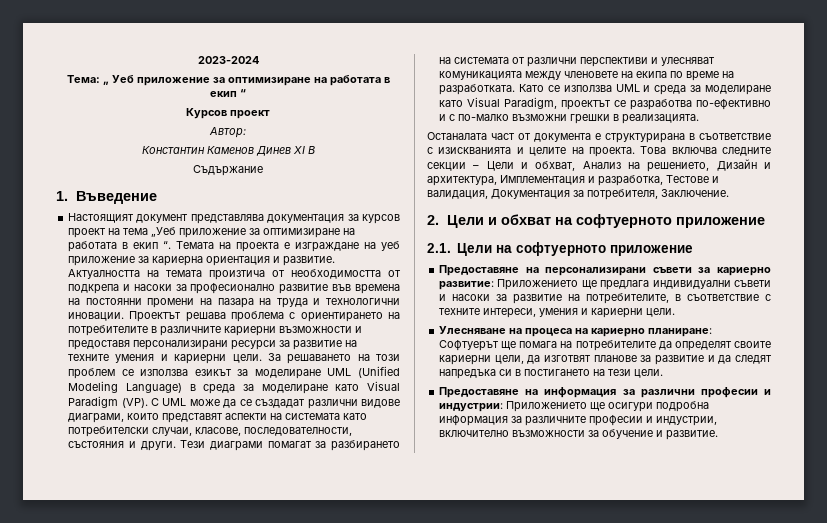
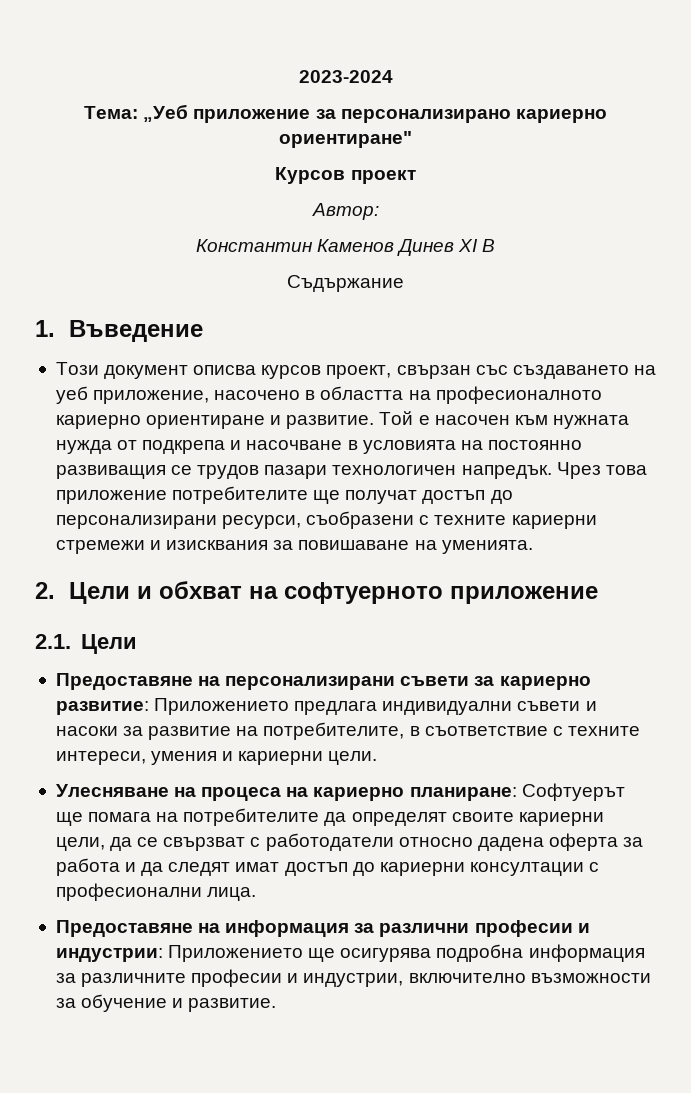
- Тема: „ Уеб приложение за оптимизиране на работата в екип “
+ Тема: „Уеб приложение за персонализирано кариерно ориентиране"
- Настоящият документ представлява документация за курсов проект на тема „Уеб приложение за оптимизиране на работата в екип “. Темата на проекта е изграждане на уеб приложение за кариерна ориентация и развитие. Актуалността на темата произтича от необходимостта от подкрепа и насоки за професионално развитие във времена на постоянни промени на пазара на труда и технологични иновации. Проектът решава проблема с ориентирането на потребителите в различните кариерни възможности и предоставя персонализирани ресурси за развитие на техните умения и кариерни цели. За решаването на този проблем се използва езикът за моделиране UML (Unified Modeling Language) в среда за моделиране като Visual Paradigm (VP). С UML може да се създадат различни видове диаграми, които представят аспекти на системата като потребителски случаи, класове, последователности, състояния и други. Тези диаграми помагат за разбирането на системата от различни перспективи и улесняват комуникацията между членовете на екипа по време на разработката. Като се използва UML и среда за моделиране като Visual Paradigm, проектът се разработва по-ефективно и с по-малко възможни грешки в реализацията.
- Останалата част от документа е структурирана в съответствие с изискванията и целите на проекта. Това включва следните секции – Цели и обхват, Анализ на решението, Дизайн и архитектура, Имплементация и разработка, Тестове и валидация, Документация за потребителя, Заключение.
+ Този документ описва курсов проект, свързан със създаването на уеб приложение, насочено в областта на професионалното кариерно ориентиране и развитие. Той е насочен към нужната нужда от подкрепа и насочване в условията на постоянно развиващия се трудов пазари технологичен напредък. Чрез това приложение потребителите ще получат достъп до персонализирани ресурси, съобразени с техните кариерни стремежи и изисквания за повишаване на уменията.
- 2.1. Цели на софтуерното приложение
+ 2.1. Цели
- Предоставяне на персонализирани съвети за кариерно развитие: Приложението ще предлага индивидуални съвети и насоки за развитие на потребителите, в съответствие с техните интереси, умения и кариерни цели.
+ Предоставяне на персонализирани съвети за кариерно развитие: Приложението предлага индивидуални съвети и насоки за развитие на потребителите, в съответствие с техните интереси, умения и кариерни цели.
- Улесняване на процеса на кариерно планиране: Софтуерът ще помага на потребителите да определят своите кариерни цели, да изготвят планове за развитие и да следят напредъка си в постигането на тези цели.
+ Улесняване на процеса на кариерно планиране: Софтуерът ще помага на потребителите да определят своите кариерни цели, да се свързват с работодатели относно дадена оферта за работа и да следят имат достъп до кариерни консултации с професионални лица.
- Предоставяне на информация за различни професии и индустрии: Приложението ще осигури подробна информация за различните професии и индустрии, включително възможности за обучение и развитие.
+ Предоставяне на информация за различни професии и индустрии: Приложението ще осигурява подробна информация за различните професии и индустрии, включително възможности за обучение и развитие.

